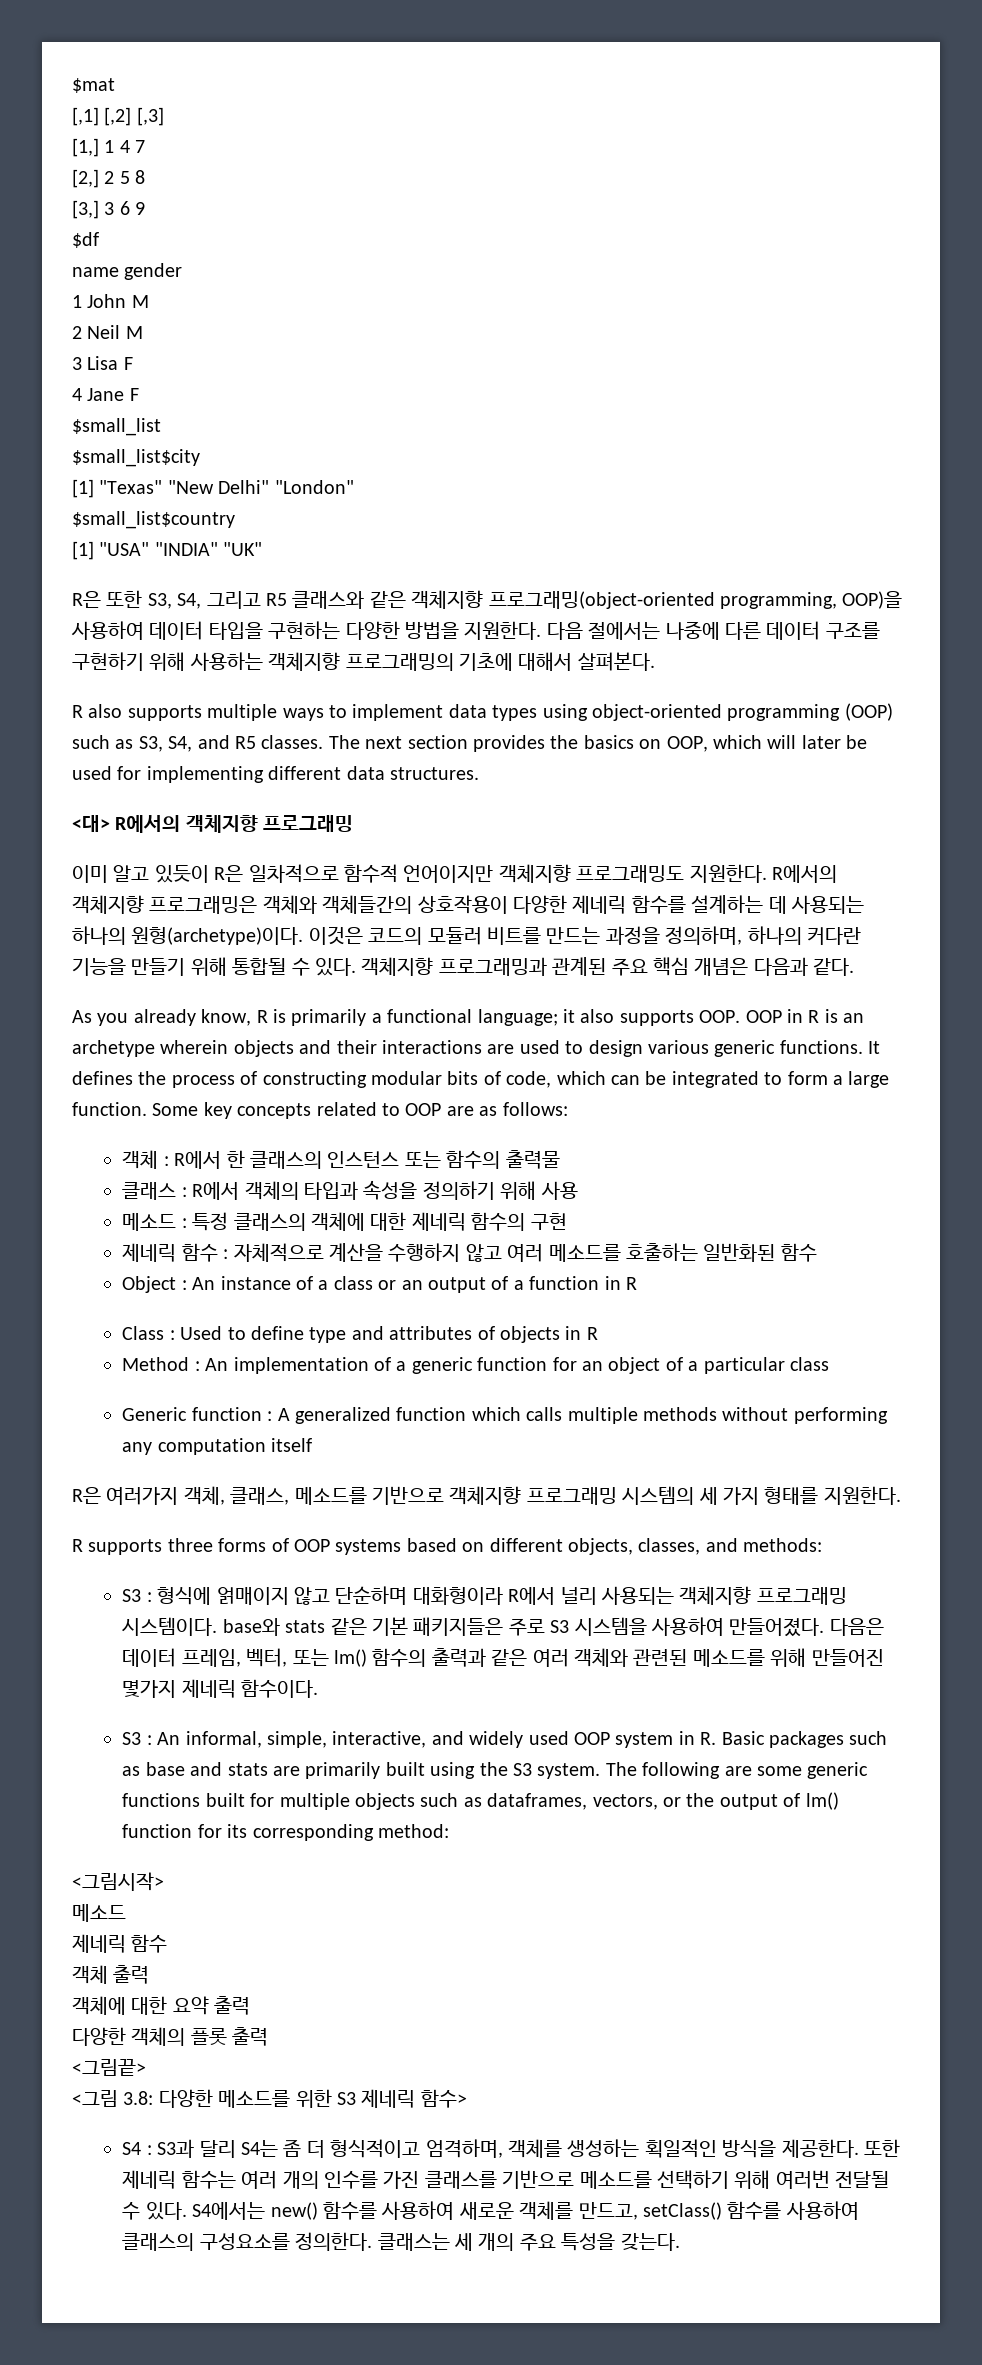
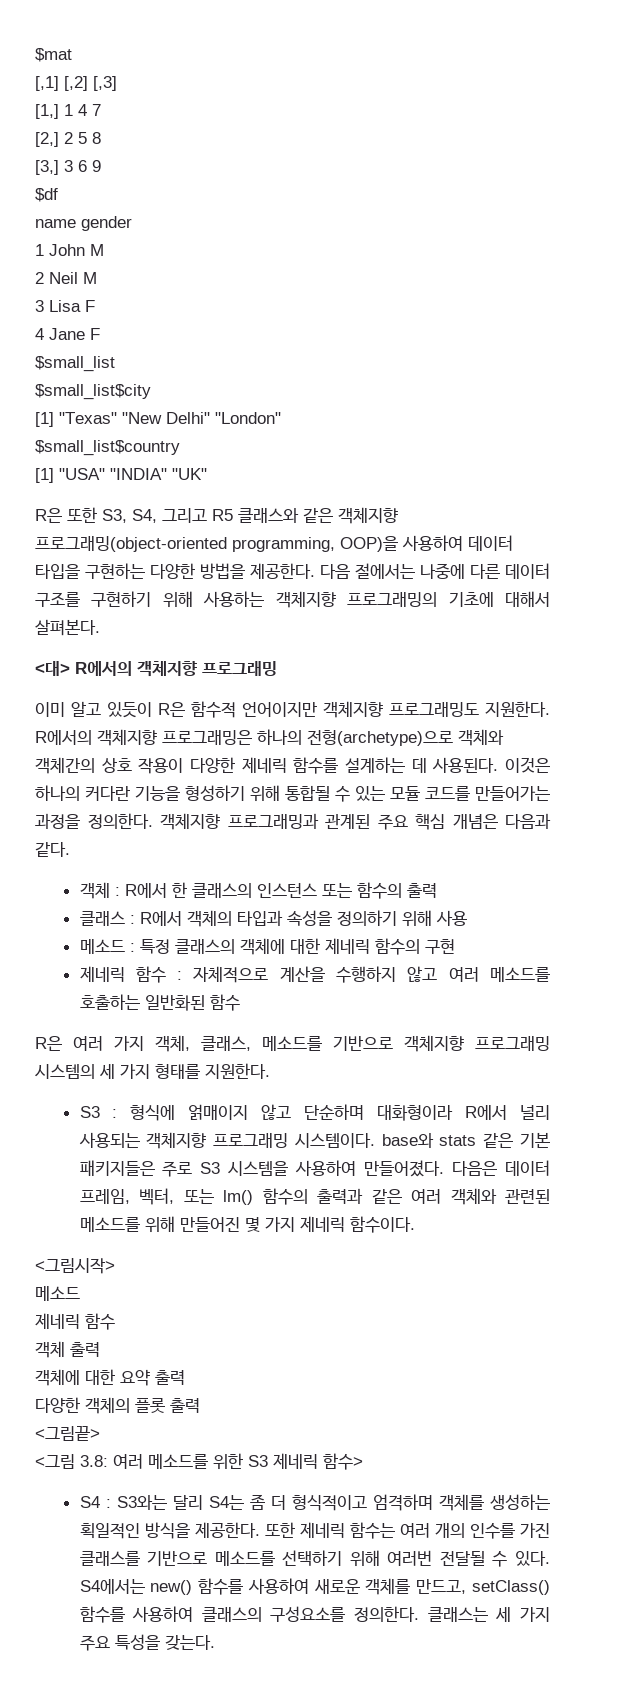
- R은 또한 S3, S4, 그리고 R5 클래스와 같은 객체지향 프로그래밍(object-oriented programming, OOP)을 사용하여 데이터 타입을 구현하는 다양한 방법을 지원한다.
+ R은 또한 S3, S4, 그리고 R5 클래스와 같은 객체지향 프로그래밍(object-oriented programming, OOP)을 사용하여 데이터 타입을 구현하는 다양한 방법을 제공한다.
- R also supports multiple ways to implement data types using object-oriented programming (OOP) such as S3, S4, and R5 classes. The next section provides the basics on OOP, which will later be used for implementing different data structures.
- 이미 알고 있듯이 R은 일차적으로 함수적 언어이지만 객체지향 프로그래밍도 지원한다.
+ 이미 알고 있듯이 R은 함수적 언어이지만 객체지향 프로그래밍도 지원한다.
- R에서의 객체지향 프로그래밍은 객체와 객체들간의 상호작용이 다양한 제네릭 함수를 설계하는 데 사용되는 하나의 원형(archetype)이다. 이것은 코드의 모듈러 비트를 만드는 과정을 정의하며, 하나의 커다란 기능을 만들기 위해 통합될 수 있다.
+ R에서의 객체지향 프로그래밍은 하나의 전형(archetype)으로 객체와 객체간의 상호 작용이 다양한 제네릭 함수를 설계하는 데 사용된다. 이것은 하나의 커다란 기능을 형성하기 위해 통합될 수 있는 모듈 코드를 만들어가는 과정을 정의한다.
- As you already know, R is primarily a functional language; it also supports OOP. OOP in R is an archetype wherein objects and their interactions are used to design various generic functions. It defines the process of constructing modular bits of code, which can be integrated to form a large function. Some key concepts related to OOP are as follows:
- 객체 : R에서 한 클래스의 인스턴스 또는 함수의 출력물
+ 객체 : R에서 한 클래스의 인스턴스 또는 함수의 출력
- Object : An instance of a class or an output of a function in R
- Class : Used to define type and attributes of objects in R
- Method : An implementation of a generic function for an object of a particular class
- Generic function : A generalized function which calls multiple methods without performing any computation itself
- R은 여러가지 객체, 클래스, 메소드를 기반으로 객체지향 프로그래밍 시스템의 세 가지 형태를 지원한다.
+ R은 여러 가지 객체, 클래스, 메소드를 기반으로 객체지향 프로그래밍 시스템의 세 가지 형태를 지원한다.
- R supports three forms of OOP systems based on different objects, classes, and methods:
- 다음은 데이터 프레임, 벡터, 또는 lm() 함수의 출력과 같은 여러 객체와 관련된 메소드를 위해 만들어진 몇가지 제네릭 함수이다.
+ 다음은 데이터 프레임, 벡터, 또는 lm() 함수의 출력과 같은 여러 객체와 관련된 메소드를 위해 만들어진 몇 가지 제네릭 함수이다.
- S3 : An informal, simple, interactive, and widely used OOP system in R. Basic packages such as base and stats are primarily built using the S3 system. The following are some generic functions built for multiple objects such as dataframes, vectors, or the output of lm() function for its corresponding method:
- <그림 3.8: 다양한 메소드를 위한 S3 제네릭 함수>
+ <그림 3.8: 여러 메소드를 위한 S3 제네릭 함수>
- S4 : S3과 달리 S4는 좀 더 형식적이고 엄격하며, 객체를 생성하는 획일적인 방식을 제공한다.
+ S4 : S3와는 달리 S4는 좀 더 형식적이고 엄격하며 객체를 생성하는 획일적인 방식을 제공한다.
- 클래스는 세 개의 주요 특성을 갖는다.
+ 클래스는 세 가지 주요 특성을 갖는다.

